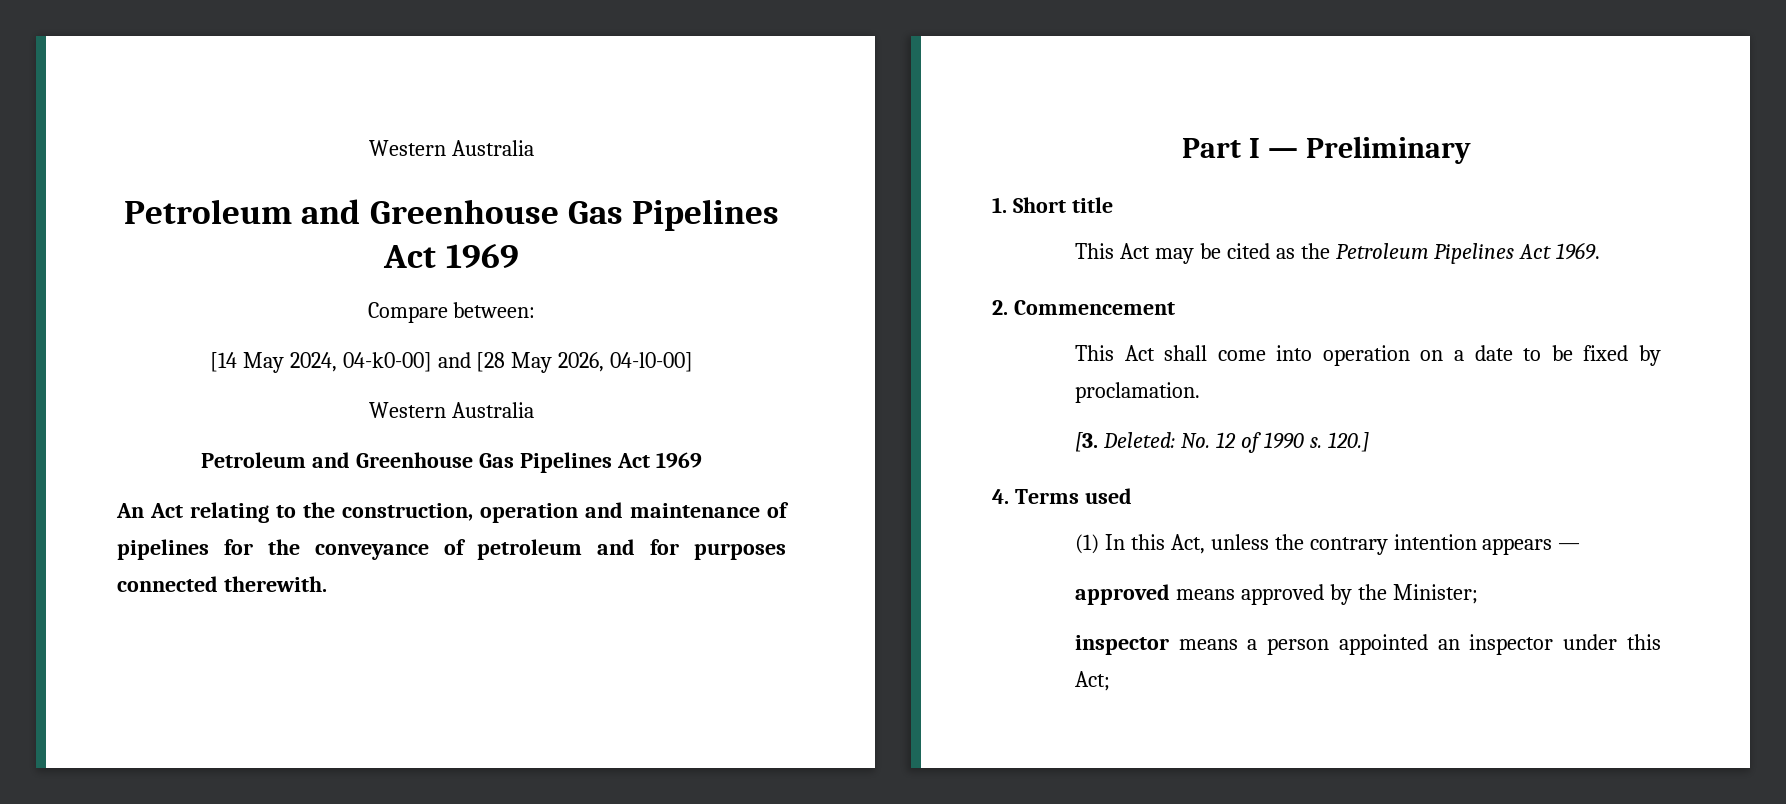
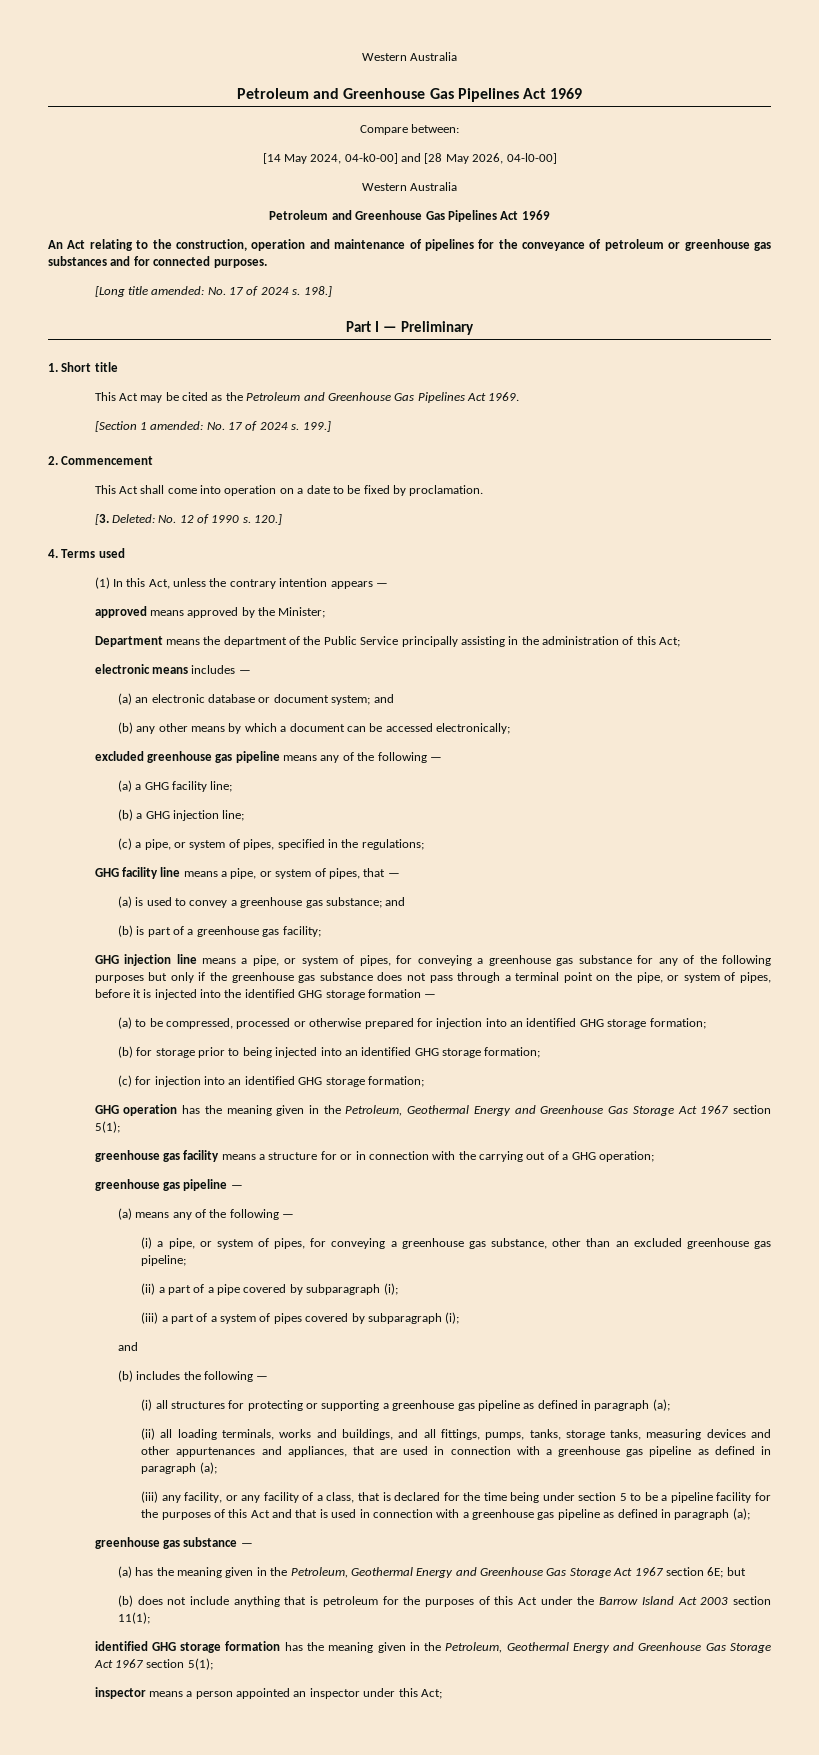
- An Act relating to the construction, operation and maintenance of pipelines for the conveyance of petroleum and for purposes connected therewith.
+ An Act relating to the construction, operation and maintenance of pipelines for the conveyance of petroleum or greenhouse gas substances and for connected purposes.
+ [Long title amended: No. 17 of 2024 s. 198.]
- This Act may be cited as the Petroleum Pipelines Act 1969.
+ This Act may be cited as the Petroleum and Greenhouse Gas Pipelines Act 1969.
+ [Section 1 amended: No. 17 of 2024 s. 199.]
+ Department means the department of the Public Service principally assisting in the administration of this Act;
+ electronic means includes —
+ (a) an electronic database or document system; and
+ (b) any other means by which a document can be accessed electronically;
+ excluded greenhouse gas pipeline means any of the following —
+ (a) a GHG facility line;
+ (b) a GHG injection line;
+ (c) a pipe, or system of pipes, specified in the regulations;
+ GHG facility line means a pipe, or system of pipes, that —
+ (a) is used to convey a greenhouse gas substance; and
+ (b) is part of a greenhouse gas facility;
+ GHG injection line means a pipe, or system of pipes, for conveying a greenhouse gas substance for any of the following purposes but only if the greenhouse gas substance does not pass through a terminal point on the pipe, or system of pipes, before it is injected into the identified GHG storage formation —
+ (a) to be compressed, processed or otherwise prepared for injection into an identified GHG storage formation;
+ (b) for storage prior to being injected into an identified GHG storage formation;
+ (c) for injection into an identified GHG storage formation;
+ GHG operation has the meaning given in the Petroleum, Geothermal Energy and Greenhouse Gas Storage Act 1967 section 5(1);
+ greenhouse gas facility means a structure for or in connection with the carrying out of a GHG operation;
+ greenhouse gas pipeline —
+ (a) means any of the following —
+ (i) a pipe, or system of pipes, for conveying a greenhouse gas substance, other than an excluded greenhouse gas pipeline;
+ (ii) a part of a pipe covered by subparagraph (i);
+ (iii) a part of a system of pipes covered by subparagraph (i);
+ and
+ (b) includes the following —
+ (i) all structures for protecting or supporting a greenhouse gas pipeline as defined in paragraph (a);
+ (ii) all loading terminals, works and buildings, and all fittings, pumps, tanks, storage tanks, measuring devices and other appurtenances and appliances, that are used in connection with a greenhouse gas pipeline as defined in paragraph (a);
+ (iii) any facility, or any facility of a class, that is declared for the time being under section 5 to be a pipeline facility for the purposes of this Act and that is used in connection with a greenhouse gas pipeline as defined in paragraph (a);
+ greenhouse gas substance —
+ (a) has the meaning given in the Petroleum, Geothermal Energy and Greenhouse Gas Storage Act 1967 section 6E; but
+ (b) does not include anything that is petroleum for the purposes of this Act under the Barrow Island Act 2003 section 11(1);
+ identified GHG storage formation has the meaning given in the Petroleum, Geothermal Energy and Greenhouse Gas Storage Act 1967 section 5(1);

